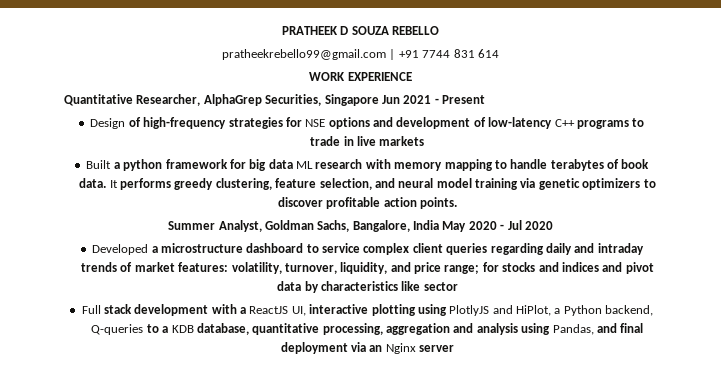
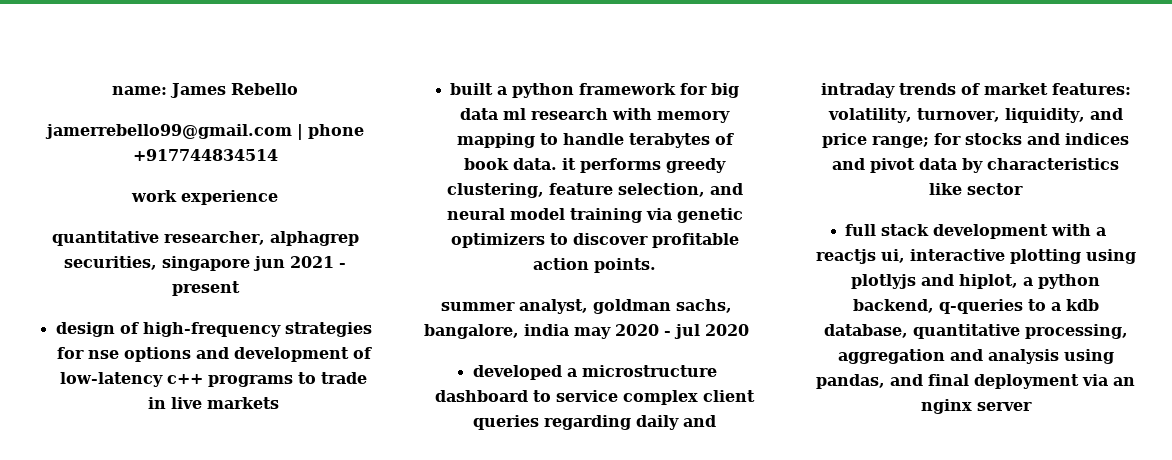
- PRATHEEK D SOUZA REBELLO
- pratheekrebello99@gmail.com | +91 7744 831 614
- WORK EXPERIENCE
- Quantitative Researcher, AlphaGrep Securities, Singapore Jun 2021 - Present
- Design of high-frequency strategies for NSE options and development of low-latency C++ programs to trade in live markets
+ name: James Rebello
+ jamerrebello99@gmail.com | phone +917744834514
+ work experience
+ quantitative researcher, alphagrep securities, singapore jun 2021 - present
+ design of high-frequency strategies for nse options and development of low-latency c++ programs to trade in live markets
- Built a python framework for big data ML research with memory mapping to handle terabytes of book data. It performs greedy clustering, feature selection, and neural model training via genetic optimizers to discover profitable action points.
+ built a python framework for big data ml research with memory mapping to handle terabytes of book data. it performs greedy clustering, feature selection, and neural model training via genetic optimizers to discover profitable action points.
- Summer Analyst, Goldman Sachs, Bangalore, India May 2020 - Jul 2020
+ summer analyst, goldman sachs, bangalore, india may 2020 - jul 2020
- Developed a microstructure dashboard to service complex client queries regarding daily and intraday trends of market features: volatility, turnover, liquidity, and price range; for stocks and indices and pivot data by characteristics like sector
+ developed a microstructure dashboard to service complex client queries regarding daily and intraday trends of market features: volatility, turnover, liquidity, and price range; for stocks and indices and pivot data by characteristics like sector
- Full stack development with a ReactJS UI, interactive plotting using PlotlyJS and HiPlot, a Python backend, Q-queries to a KDB database, quantitative processing, aggregation and analysis using Pandas, and final deployment via an Nginx server
+ full stack development with a reactjs ui, interactive plotting using plotlyjs and hiplot, a python backend, q-queries to a kdb database, quantitative processing, aggregation and analysis using pandas, and final deployment via an nginx server

